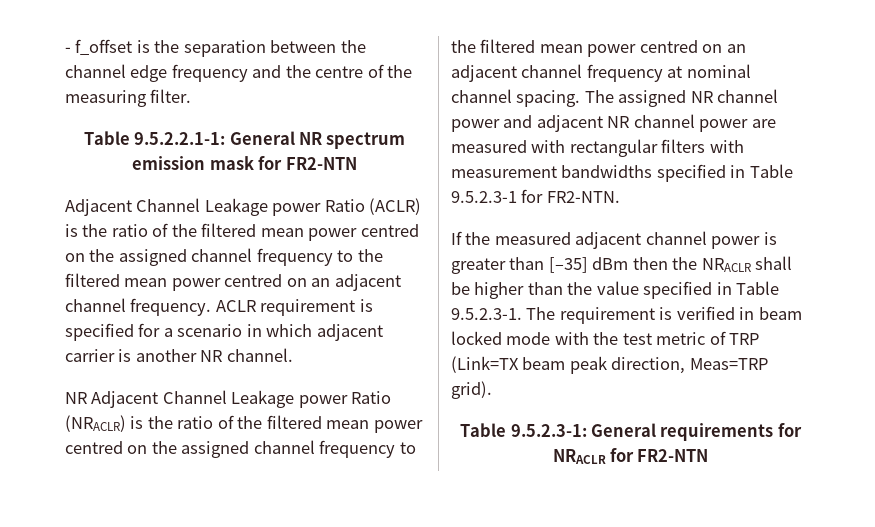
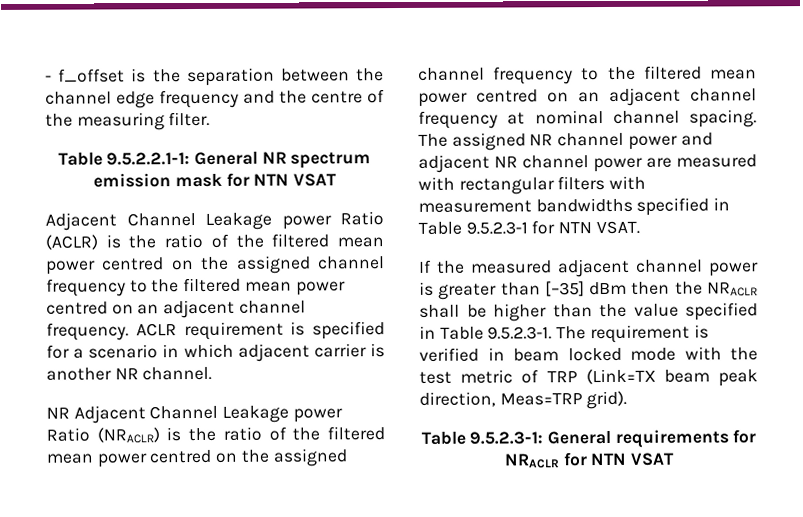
- Table 9.5.2.2.1-1: General NR spectrum emission mask for FR2-NTN
+ Table 9.5.2.2.1-1: General NR spectrum emission mask for NTN VSAT
- The assigned NR channel power and adjacent NR channel power are measured with rectangular filters with measurement bandwidths specified in Table 9.5.2.3-1 for FR2-NTN.
+ The assigned NR channel power and adjacent NR channel power are measured with rectangular filters with measurement bandwidths specified in Table 9.5.2.3-1 for NTN VSAT.
- Table 9.5.2.3-1: General requirements for NRACLR for FR2-NTN
+ Table 9.5.2.3-1: General requirements for NRACLR for NTN VSAT

